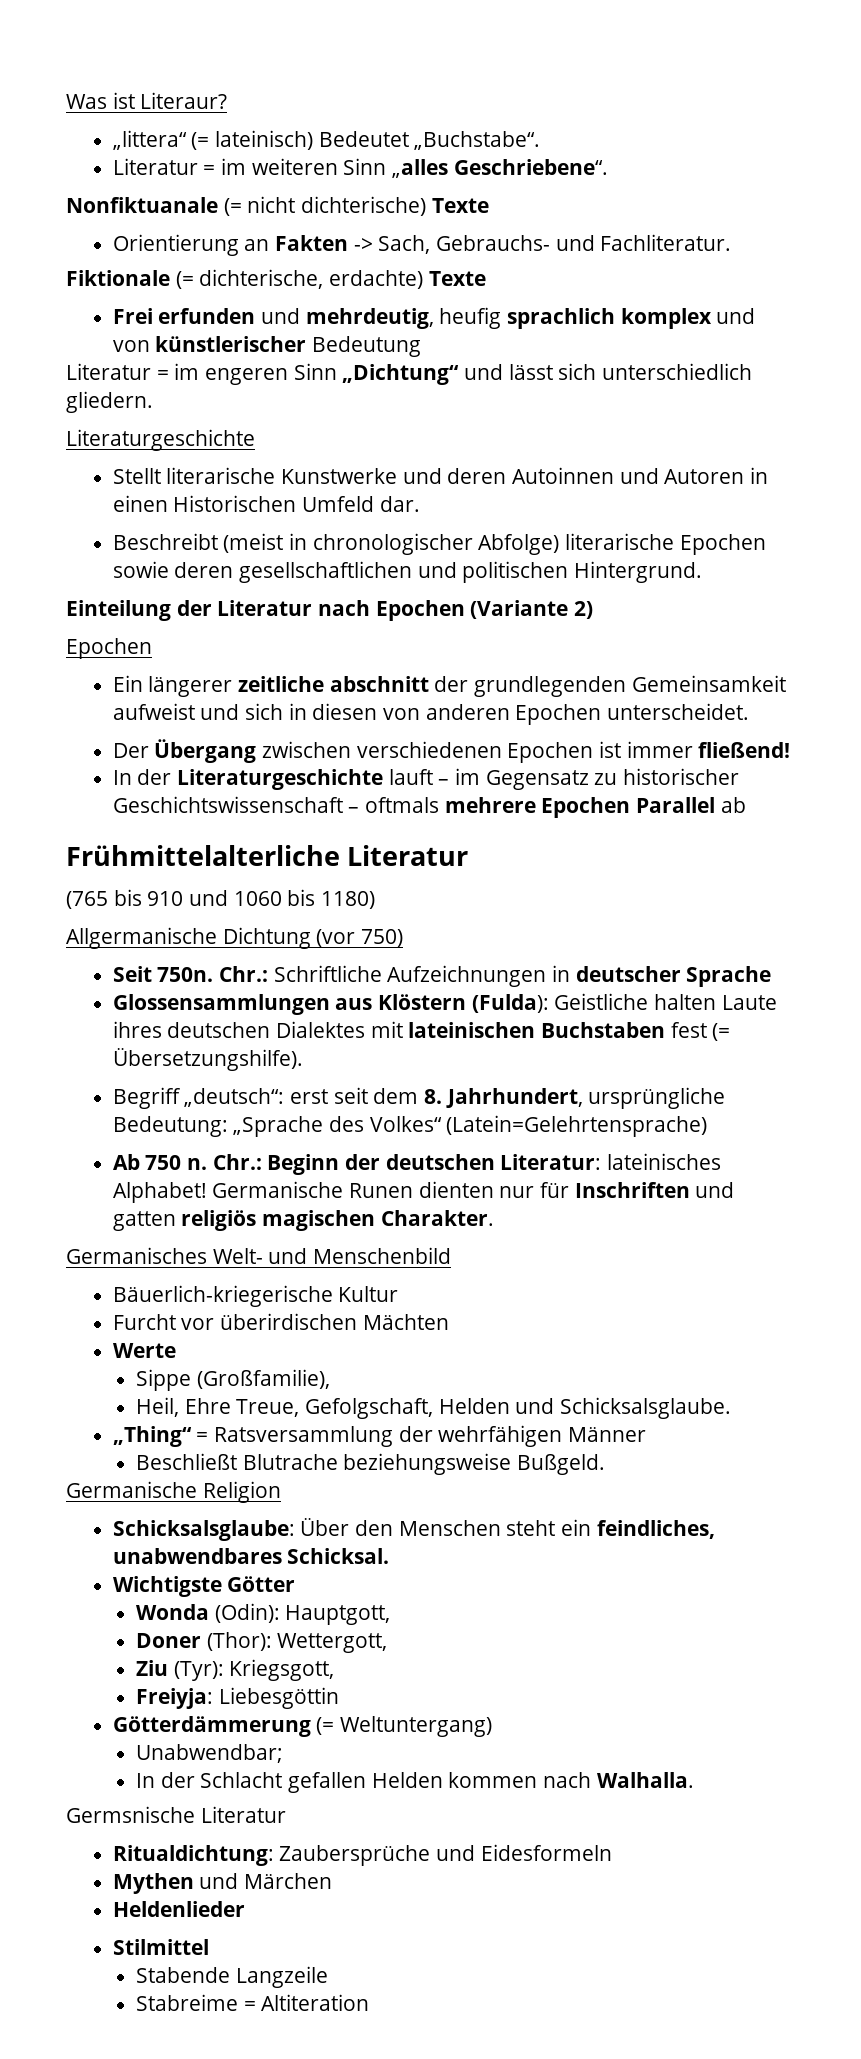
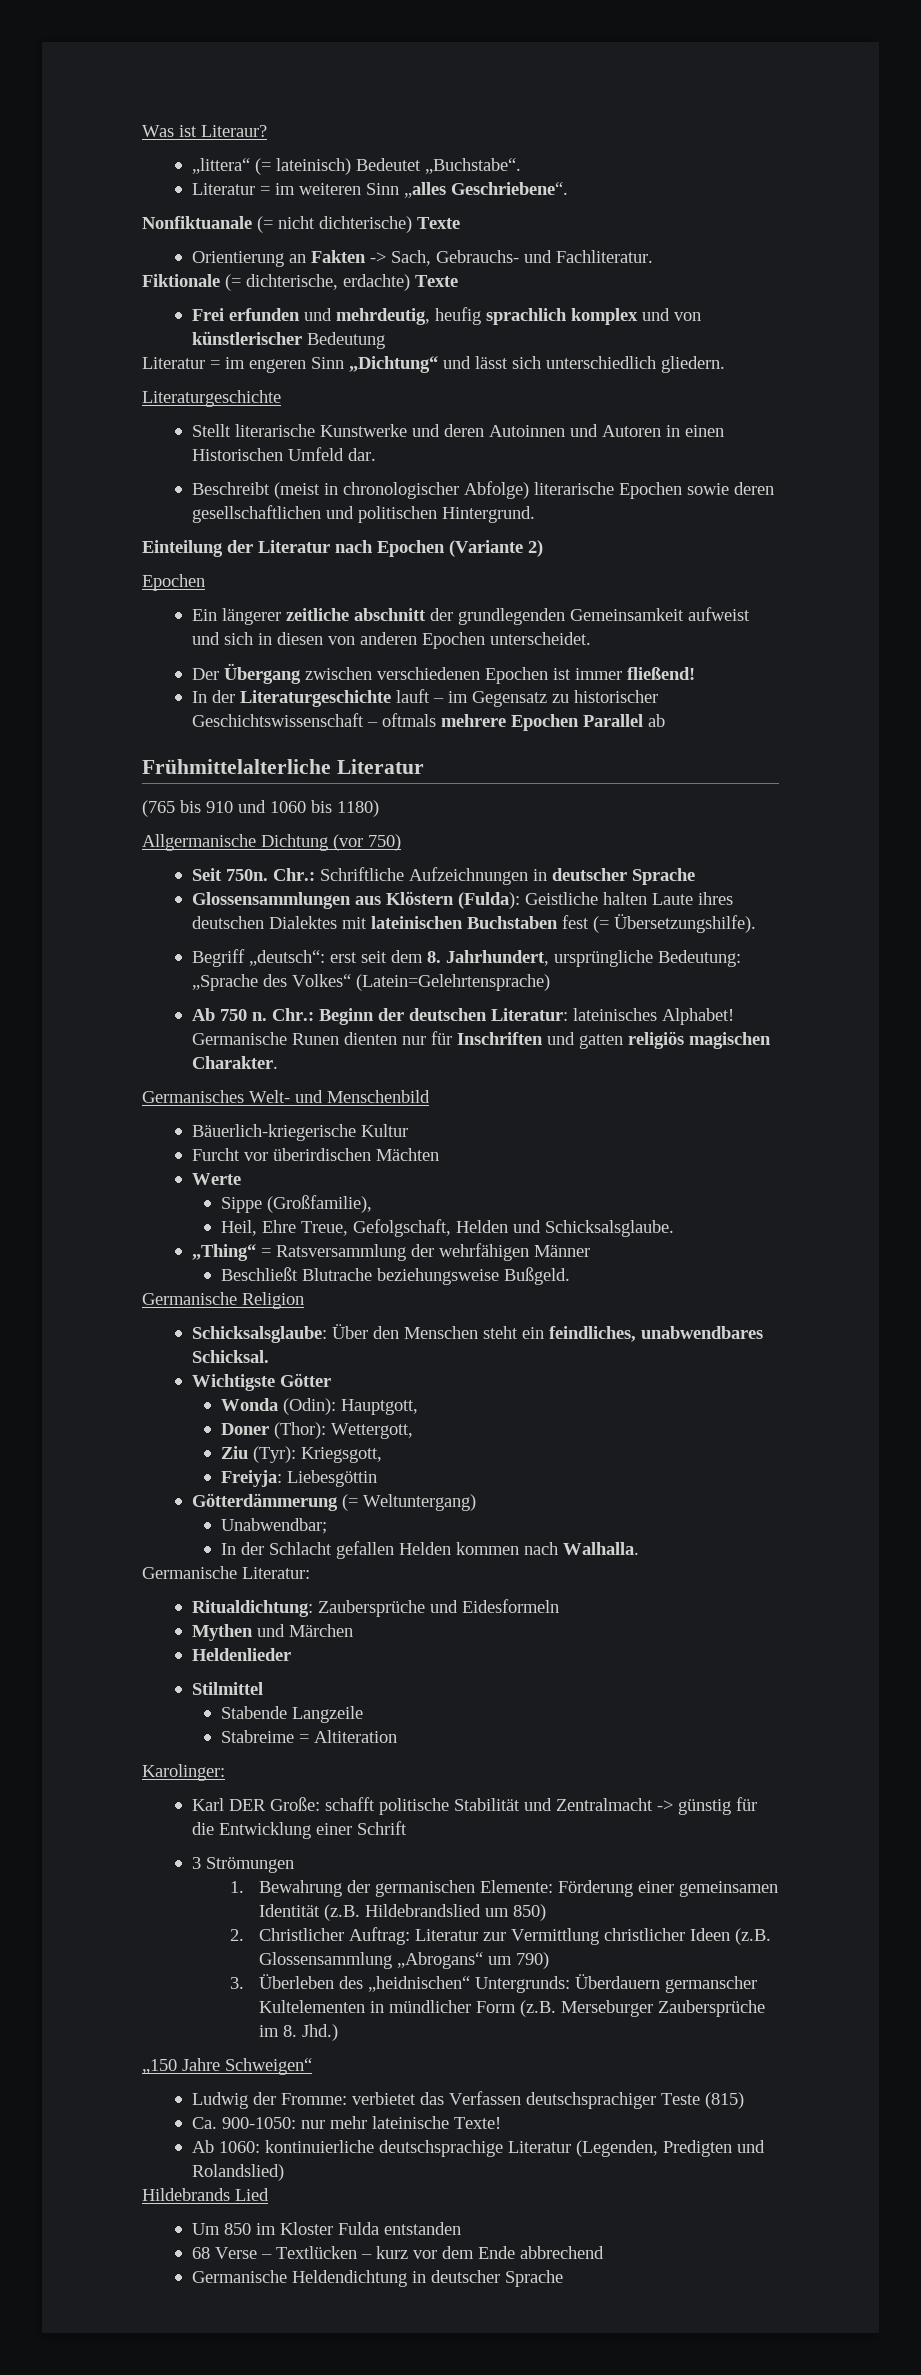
- Germsnische Literatur
+ Germanische Literatur:
+ Karolinger:
+ Karl DER Große: schafft politische Stabilität und Zentralmacht -> günstig für die Entwicklung einer Schrift
+ 3 Strömungen
+ 1. Bewahrung der germanischen Elemente: Förderung einer gemeinsamen Identität (z.B. Hildebrandslied um 850)
+ 2. Christlicher Auftrag: Literatur zur Vermittlung christlicher Ideen (z.B. Glossensammlung „Abrogans“ um 790)
+ 3. Überleben des „heidnischen“ Untergrunds: Überdauern germanscher Kultelementen in mündlicher Form (z.B. Merseburger Zaubersprüche im 8. Jhd.)
+ „150 Jahre Schweigen“
+ Ludwig der Fromme: verbietet das Verfassen deutschsprachiger Teste (815)
+ Ca. 900-1050: nur mehr lateinische Texte!
+ Ab 1060: kontinuierliche deutschsprachige Literatur (Legenden, Predigten und Rolandslied)
+ Hildebrands Lied
+ Um 850 im Kloster Fulda entstanden
+ 68 Verse – Textlücken – kurz vor dem Ende abbrechend
+ Germanische Heldendichtung in deutscher Sprache

